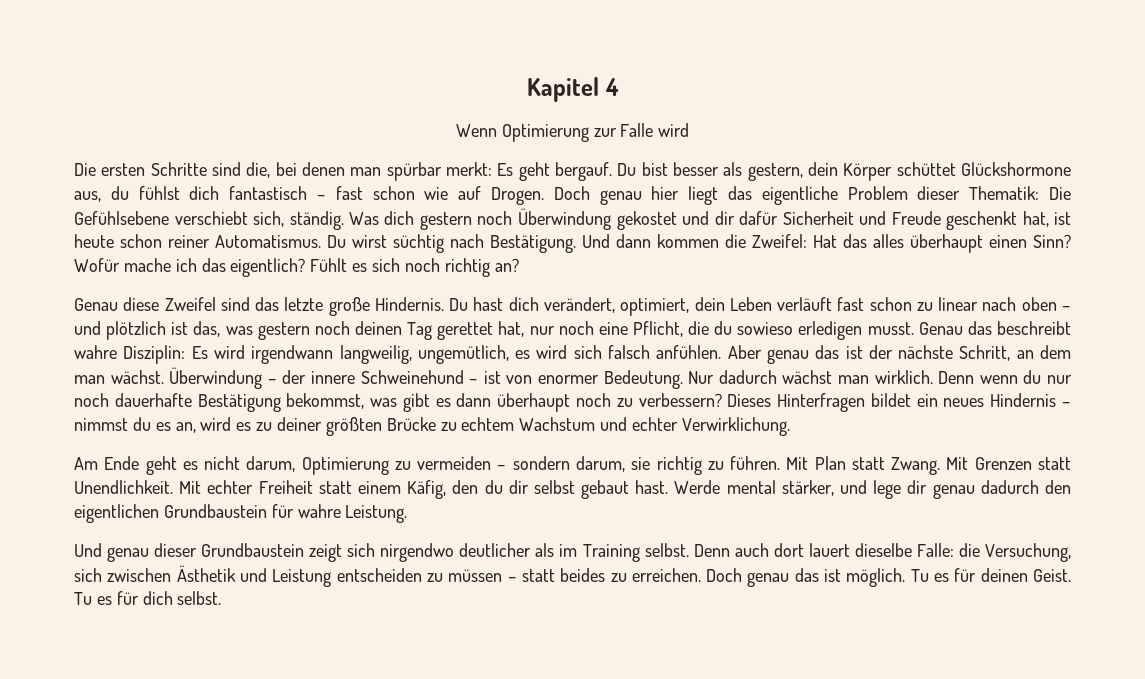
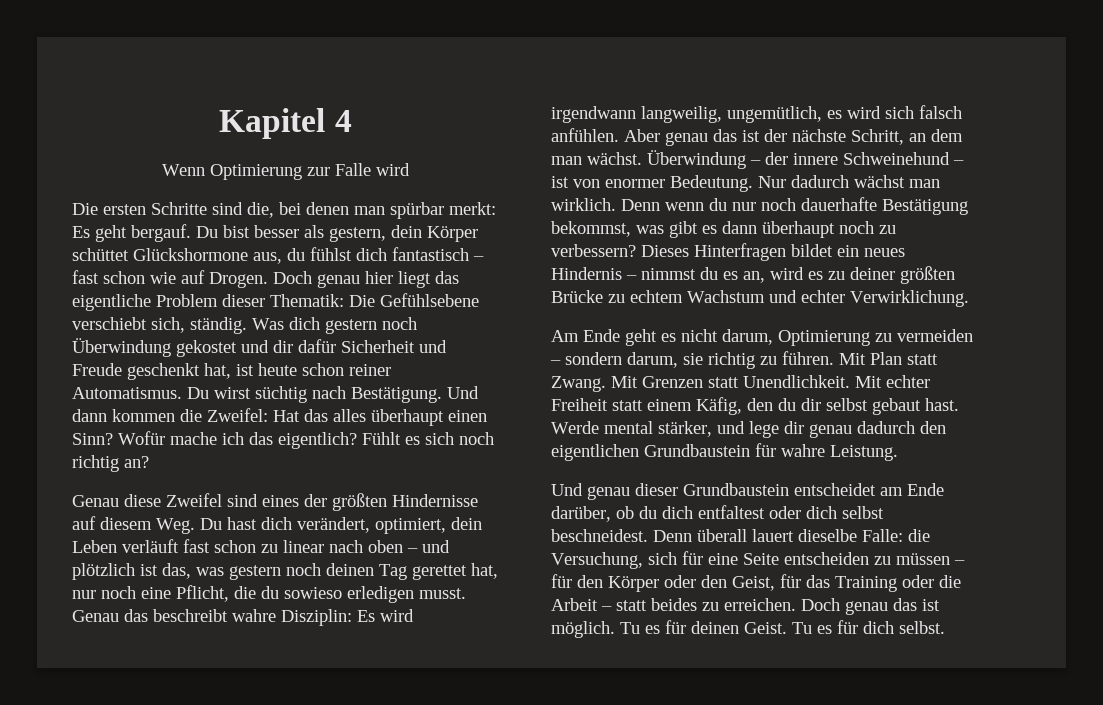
- Genau diese Zweifel sind das letzte große Hindernis. Du hast dich verändert, optimiert, dein Leben verläuft fast schon zu linear nach oben – und plötzlich ist das, was gestern noch deinen Tag gerettet hat, nur noch eine Pflicht, die du sowieso erledigen musst.
+ Genau diese Zweifel sind eines der größten Hindernisse auf diesem Weg. Du hast dich verändert, optimiert, dein Leben verläuft fast schon zu linear nach oben – und plötzlich ist das, was gestern noch deinen Tag gerettet hat, nur noch eine Pflicht, die du sowieso erledigen musst.
- Und genau dieser Grundbaustein zeigt sich nirgendwo deutlicher als im Training selbst. Denn auch dort lauert dieselbe Falle: die Versuchung, sich zwischen Ästhetik und Leistung entscheiden zu müssen – statt beides zu erreichen.
+ Und genau dieser Grundbaustein entscheidet am Ende darüber, ob du dich entfaltest oder dich selbst beschneidest. Denn überall lauert dieselbe Falle: die Versuchung, sich für eine Seite entscheiden zu müssen – für den Körper oder den Geist, für das Training oder die Arbeit – statt beides zu erreichen.

